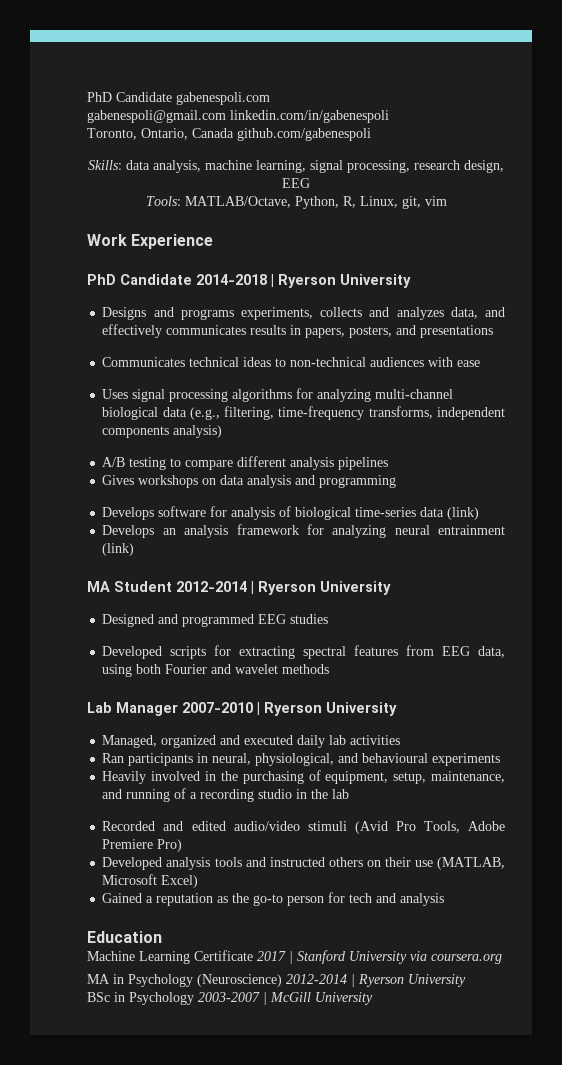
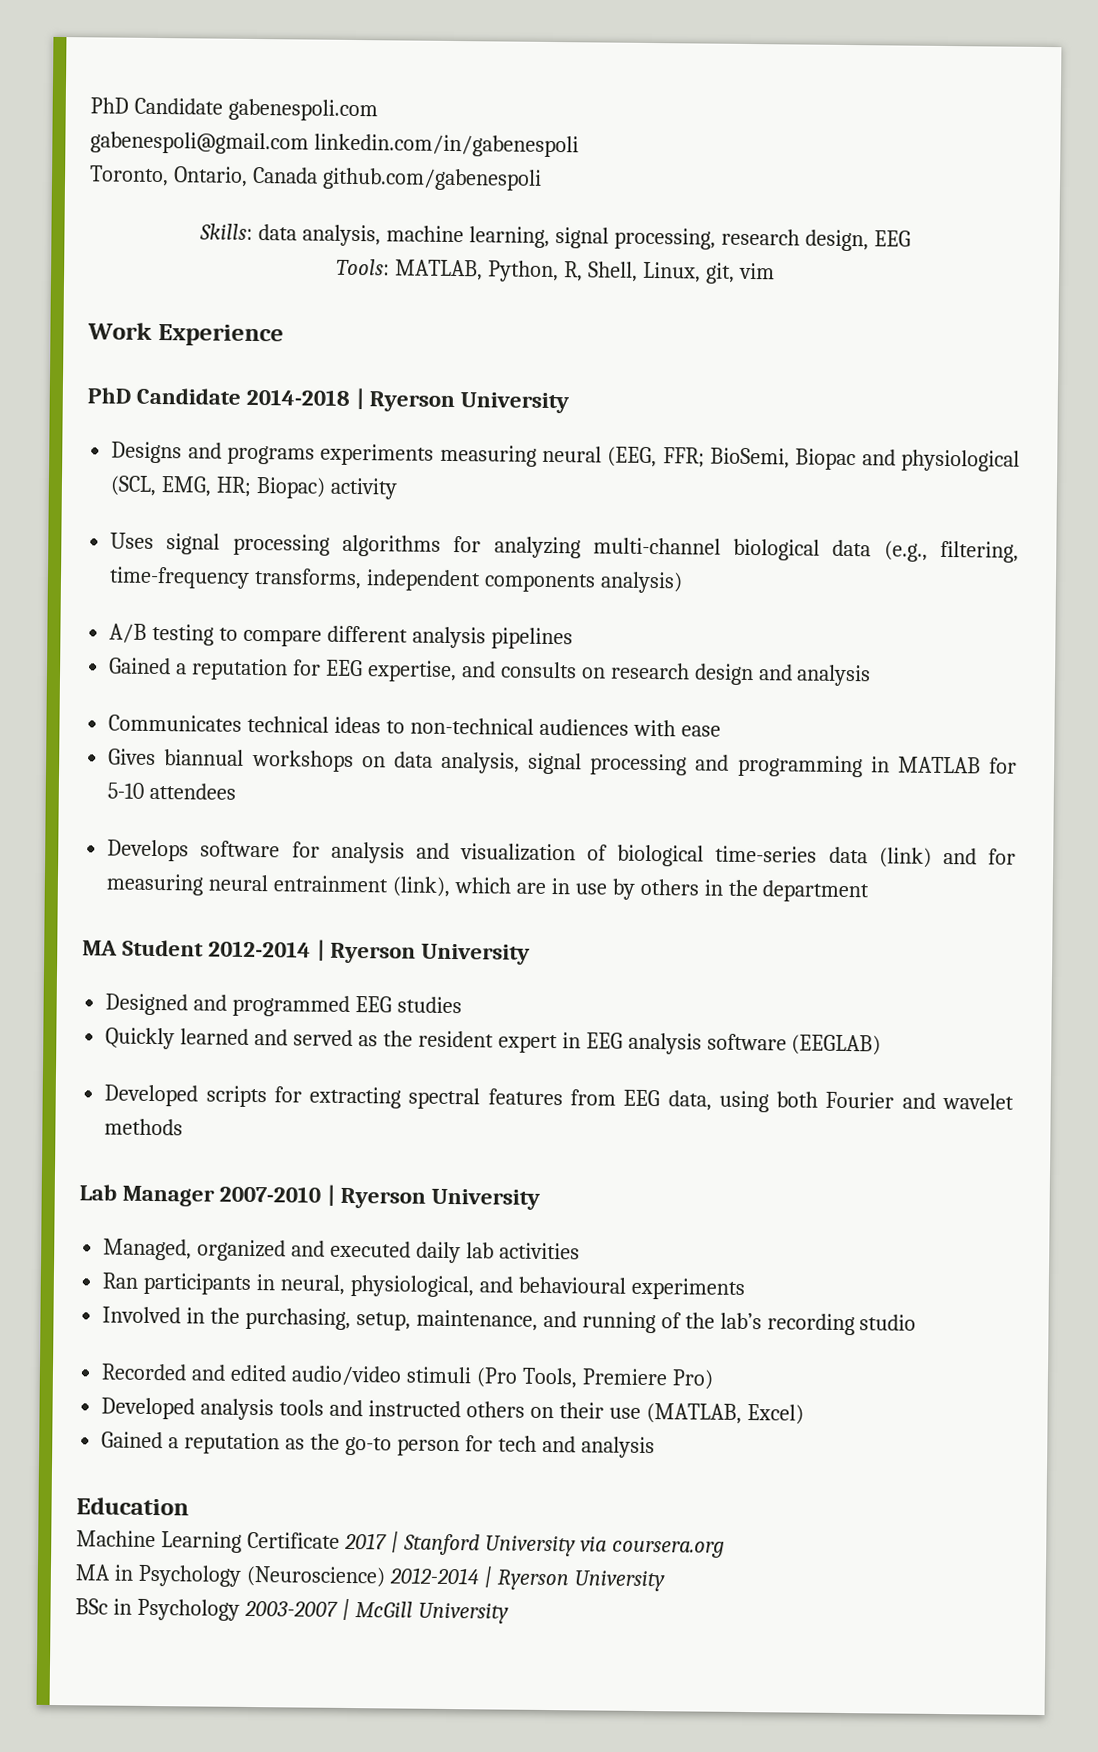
- Tools: MATLAB/Octave, Python, R, Linux, git, vim
+ Tools: MATLAB, Python, R, Shell, Linux, git, vim
- Designs and programs experiments, collects and analyzes data, and effectively communicates results in papers, posters, and presentations
- Communicates technical ideas to non-technical audiences with ease
+ Designs and programs experiments measuring neural (EEG, FFR; BioSemi, Biopac and physiological (SCL, EMG, HR; Biopac) activity
+ Gained a reputation for EEG expertise, and consults on research design and analysis
+ Communicates technical ideas to non-technical audiences with ease
- Gives workshops on data analysis and programming
+ Gives biannual workshops on data analysis, signal processing and programming in MATLAB for 5-10 attendees
- Develops software for analysis of biological time-series data (link)
- Develops an analysis framework for analyzing neural entrainment (link)
+ Develops software for analysis and visualization of biological time-series data (link) and for measuring neural entrainment (link), which are in use by others in the department
+ Quickly learned and served as the resident expert in EEG analysis software (EEGLAB)
- Heavily involved in the purchasing of equipment, setup, maintenance, and running of a recording studio in the lab
+ Involved in the purchasing, setup, maintenance, and running of the lab’s recording studio
- Recorded and edited audio/video stimuli (Avid Pro Tools, Adobe Premiere Pro)
+ Recorded and edited audio/video stimuli (Pro Tools, Premiere Pro)
- Developed analysis tools and instructed others on their use (MATLAB, Microsoft Excel)
+ Developed analysis tools and instructed others on their use (MATLAB, Excel)

